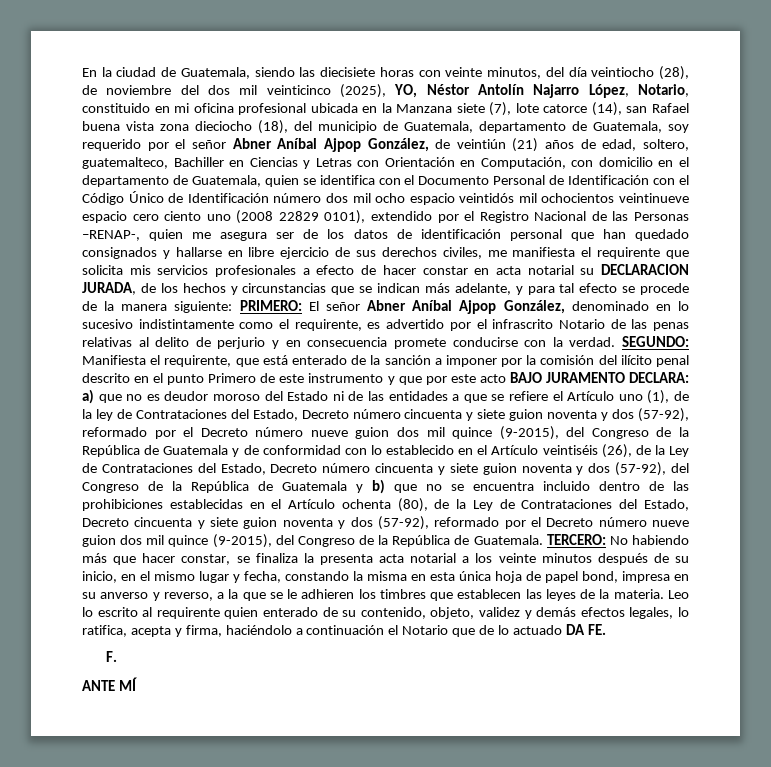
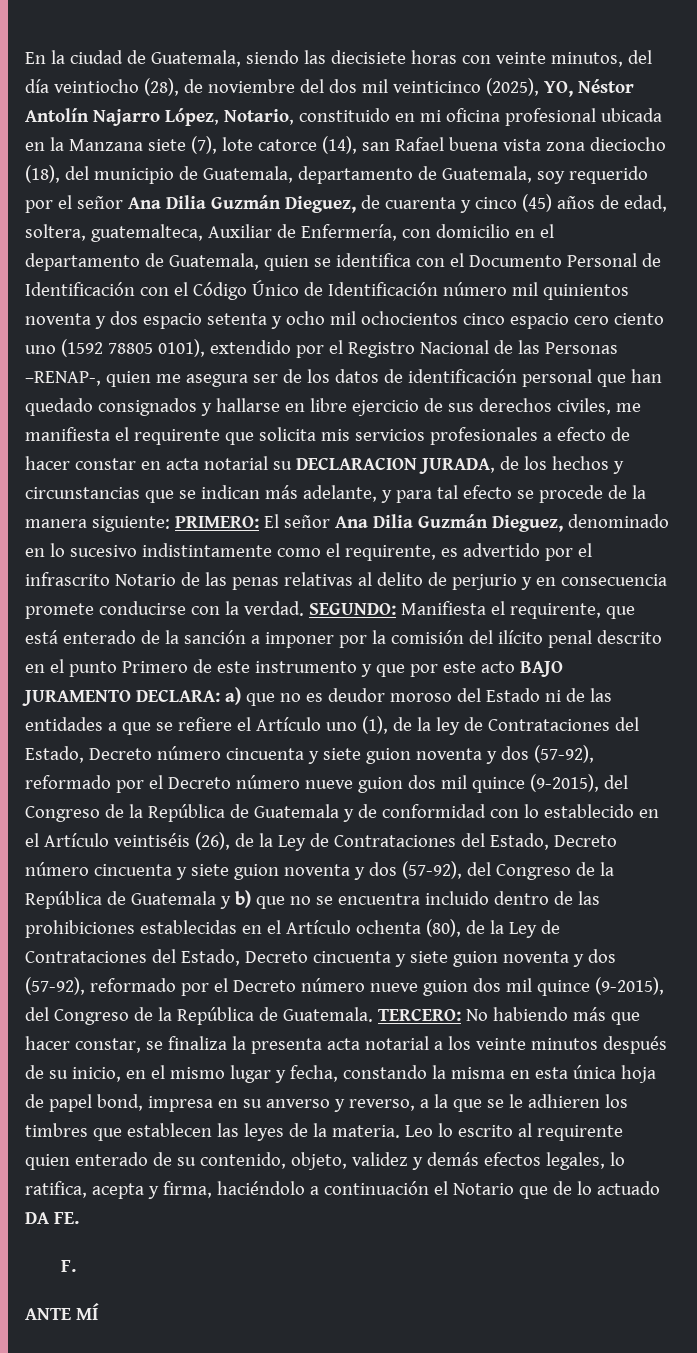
- En la ciudad de Guatemala, siendo las diecisiete horas con veinte minutos, del día veintiocho (28), de noviembre del dos mil veinticinco (2025), YO, Néstor Antolín Najarro López, Notario, constituido en mi oficina profesional ubicada en la Manzana siete (7), lote catorce (14), san Rafael buena vista zona dieciocho (18), del municipio de Guatemala, departamento de Guatemala, soy requerido por el señor Abner Aníbal Ajpop González, de veintiún (21) años de edad, soltero, guatemalteco, Bachiller en Ciencias y Letras con Orientación en Computación, con domicilio en el departamento de Guatemala, quien se identifica con el Documento Personal de Identificación con el Código Único de Identificación número dos mil ocho espacio veintidós mil ochocientos veintinueve espacio cero ciento uno (2008 22829 0101), extendido por el Registro Nacional de las Personas –RENAP-, quien me asegura ser de los datos de identificación personal que han quedado consignados y hallarse en libre ejercicio de sus derechos civiles, me manifiesta el requirente que solicita mis servicios profesionales a efecto de hacer constar en acta notarial su DECLARACION JURADA, de los hechos y circunstancias que se indican más adelante, y para tal efecto se procede de la manera siguiente:
+ En la ciudad de Guatemala, siendo las diecisiete horas con veinte minutos, del día veintiocho (28), de noviembre del dos mil veinticinco (2025), YO, Néstor Antolín Najarro López, Notario, constituido en mi oficina profesional ubicada en la Manzana siete (7), lote catorce (14), san Rafael buena vista zona dieciocho (18), del municipio de Guatemala, departamento de Guatemala, soy requerido por el señor Ana Dilia Guzmán Dieguez, de cuarenta y cinco (45) años de edad, soltera, guatemalteca, Auxiliar de Enfermería, con domicilio en el departamento de Guatemala, quien se identifica con el Documento Personal de Identificación con el Código Único de Identificación número mil quinientos noventa y dos espacio setenta y ocho mil ochocientos cinco espacio cero ciento uno (1592 78805 0101), extendido por el Registro Nacional de las Personas –RENAP-, quien me asegura ser de los datos de identificación personal que han quedado consignados y hallarse en libre ejercicio de sus derechos civiles, me manifiesta el requirente que solicita mis servicios profesionales a efecto de hacer constar en acta notarial su DECLARACION JURADA, de los hechos y circunstancias que se indican más adelante, y para tal efecto se procede de la manera siguiente:
- El señor Abner Aníbal Ajpop González, denominado en lo sucesivo indistintamente como el requirente, es advertido por el infrascrito Notario de las penas relativas al delito de perjurio y en consecuencia promete conducirse con la verdad.
+ El señor Ana Dilia Guzmán Dieguez, denominado en lo sucesivo indistintamente como el requirente, es advertido por el infrascrito Notario de las penas relativas al delito de perjurio y en consecuencia promete conducirse con la verdad.

